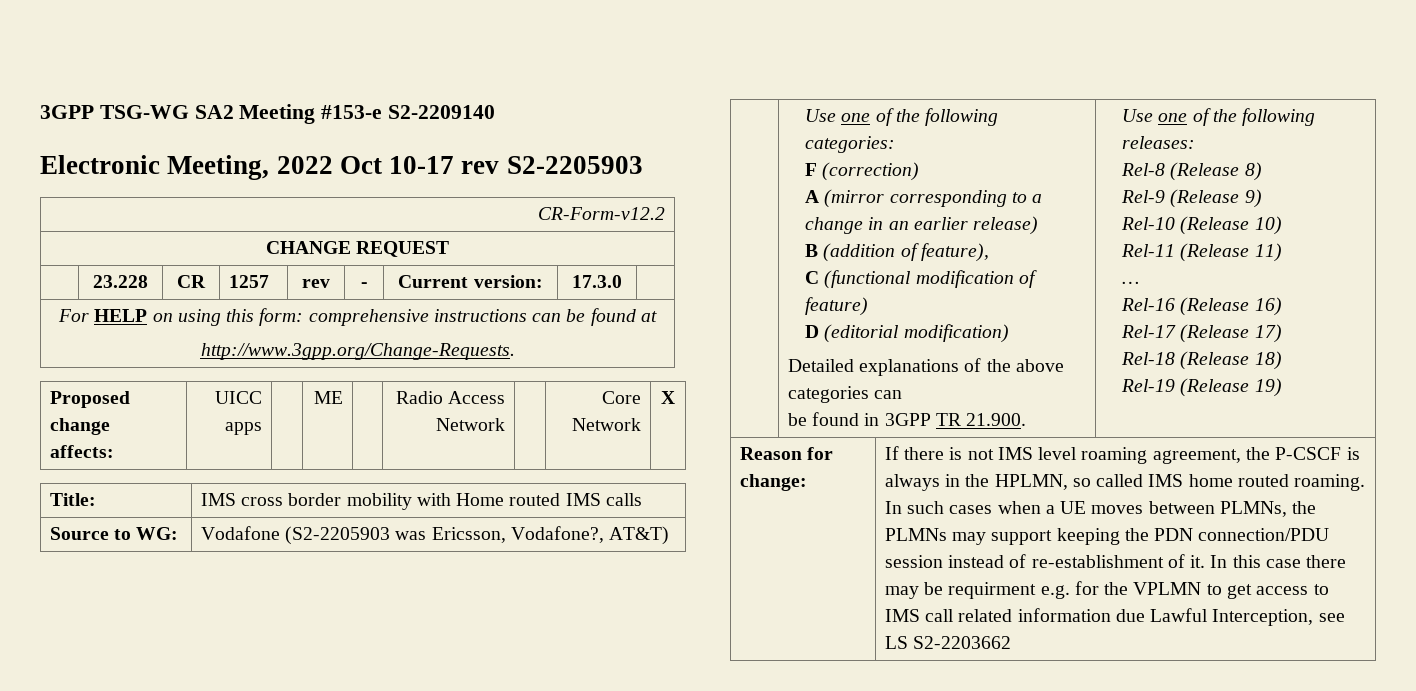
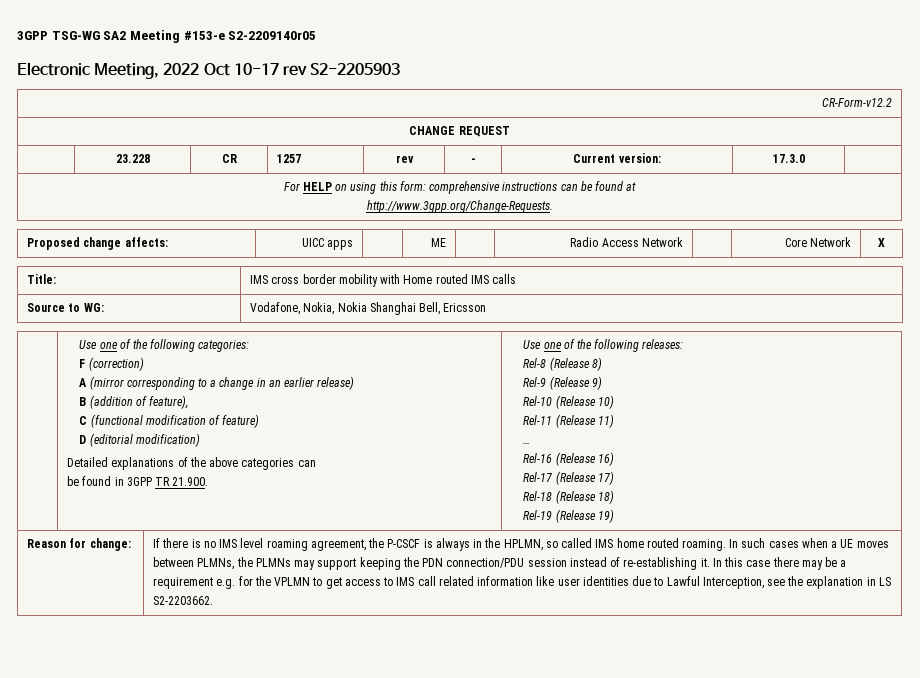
- 3GPP TSG-WG SA2 Meeting #153-e S2-2209140
+ 3GPP TSG-WG SA2 Meeting #153-e S2-2209140r05
- Source to WG: | Vodafone (S2-2205903 was Ericsson, Vodafone?, AT&T)
+ Source to WG: | Vodafone, Nokia, Nokia Shanghai Bell, Ericsson
- If there is not IMS level roaming agreement, the P-CSCF is always in the HPLMN, so called IMS home routed roaming.
+ If there is no IMS level roaming agreement, the P-CSCF is always in the HPLMN, so called IMS home routed roaming.
- In such cases when a UE moves between PLMNs, the PLMNs may support keeping the PDN connection/PDU session instead of re-establishment of it.
+ In such cases when a UE moves between PLMNs, the PLMNs may support keeping the PDN connection/PDU session instead of re-establishing it.
- In this case there may be requirment e.g. for the VPLMN to get access to IMS call related information due Lawful Interception, see LS S2-2203662
+ In this case there may be a requirement e.g. for the VPLMN to get access to IMS call related information like user identities due to Lawful Interception, see the explanation in LS S2-2203662.

